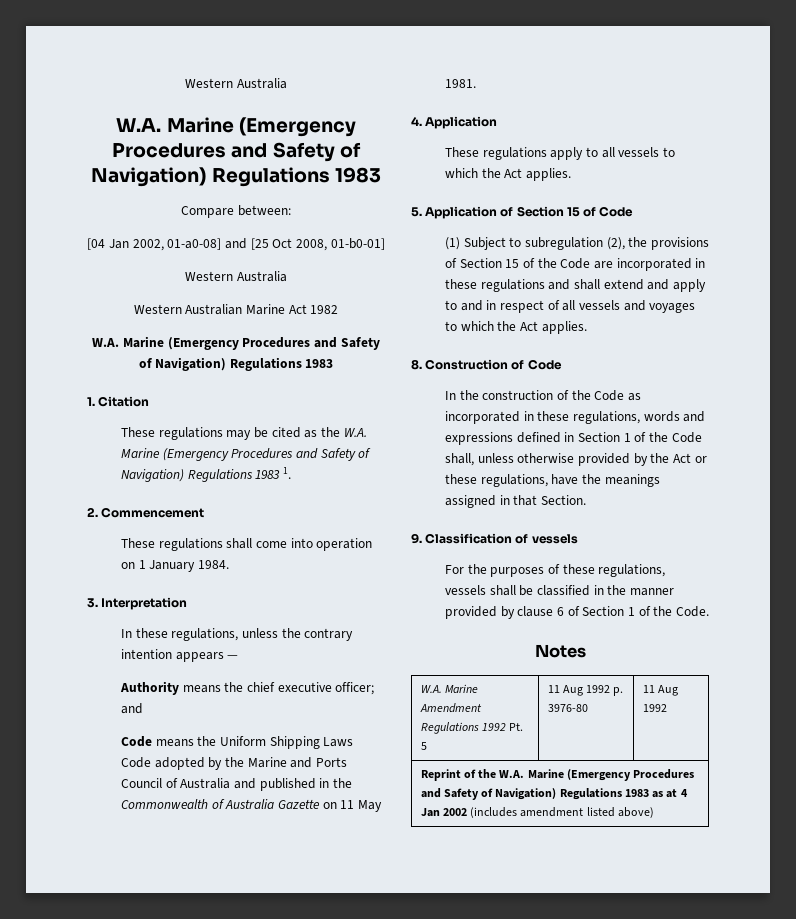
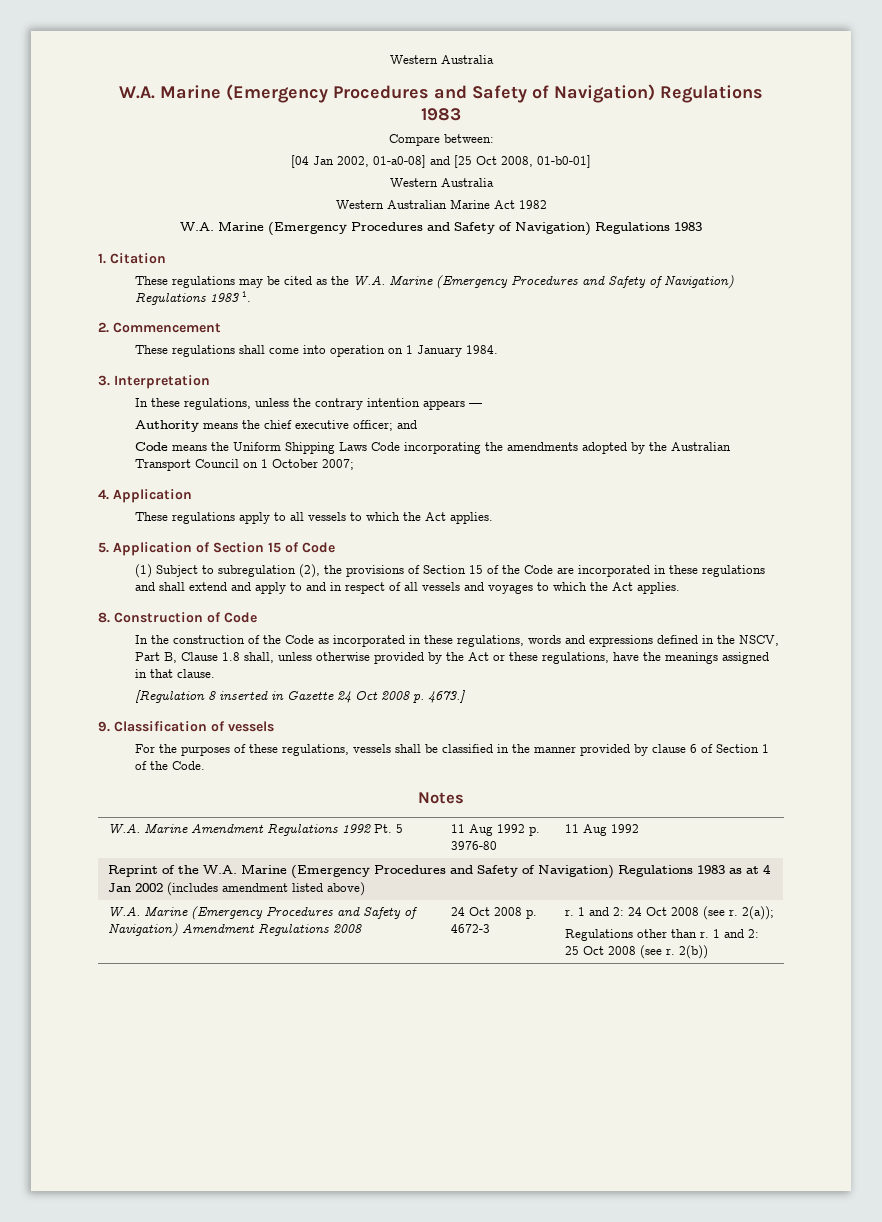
- Code means the Uniform Shipping Laws Code adopted by the Marine and Ports Council of Australia and published in the Commonwealth of Australia Gazette on 11 May 1981.
+ Code means the Uniform Shipping Laws Code incorporating the amendments adopted by the Australian Transport Council on 1 October 2007;
- In the construction of the Code as incorporated in these regulations, words and expressions defined in Section 1 of the Code shall, unless otherwise provided by the Act or these regulations, have the meanings assigned in that Section.
+ In the construction of the Code as incorporated in these regulations, words and expressions defined in the NSCV, Part B, Clause 1.8 shall, unless otherwise provided by the Act or these regulations, have the meanings assigned in that clause.
+ [Regulation 8 inserted in Gazette 24 Oct 2008 p. 4673.]
+ W.A. Marine (Emergency Procedures and Safety of Navigation) Amendment Regulations 2008 | 24 Oct 2008 p. 4672-3 | r. 1 and 2: 24 Oct 2008 (see r. 2(a));
+ Regulations other than r. 1 and 2: 25 Oct 2008 (see r. 2(b))

